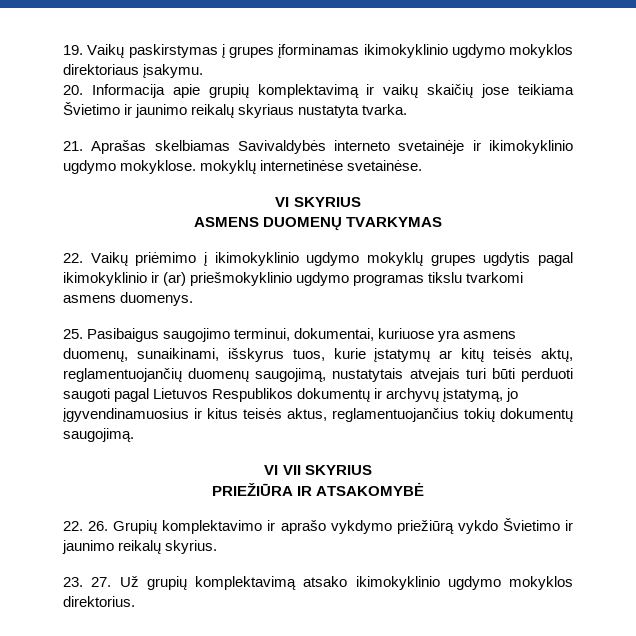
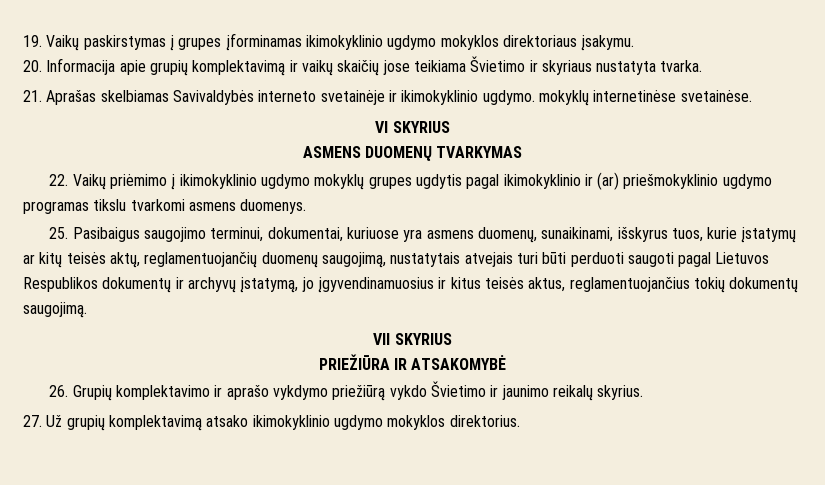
- 20. Informacija apie grupių komplektavimą ir vaikų skaičių jose teikiama Švietimo ir jaunimo reikalų skyriaus nustatyta tvarka.
+ 20. Informacija apie grupių komplektavimą ir vaikų skaičių jose teikiama Švietimo ir skyriaus nustatyta tvarka.
- 21. Aprašas skelbiamas Savivaldybės interneto svetainėje ir ikimokyklinio ugdymo mokyklose. mokyklų internetinėse svetainėse.
+ 21. Aprašas skelbiamas Savivaldybės interneto svetainėje ir ikimokyklinio ugdymo. mokyklų internetinėse svetainėse.
- VI VII SKYRIUS
+ VII SKYRIUS
- 22. 26. Grupių komplektavimo ir aprašo vykdymo priežiūrą vykdo Švietimo ir jaunimo reikalų skyrius.
+ 26. Grupių komplektavimo ir aprašo vykdymo priežiūrą vykdo Švietimo ir jaunimo reikalų skyrius.
- 23. 27. Už grupių komplektavimą atsako ikimokyklinio ugdymo mokyklos direktorius.
+ 27. Už grupių komplektavimą atsako ikimokyklinio ugdymo mokyklos direktorius.

